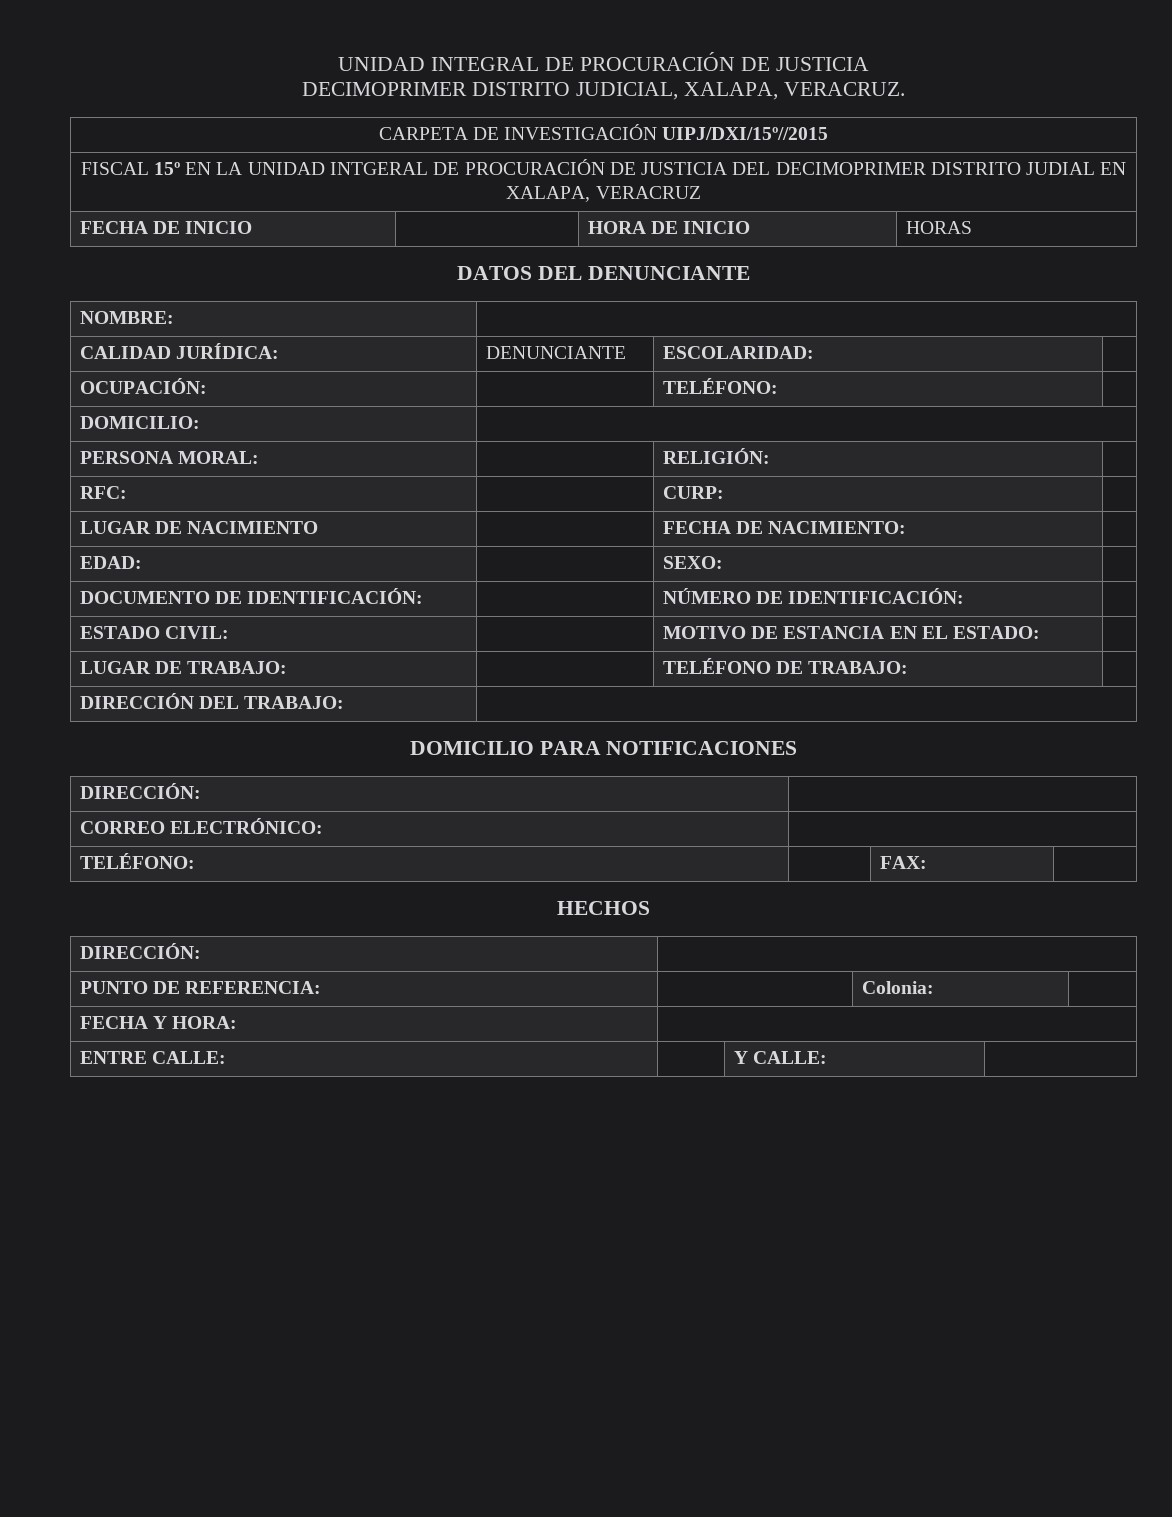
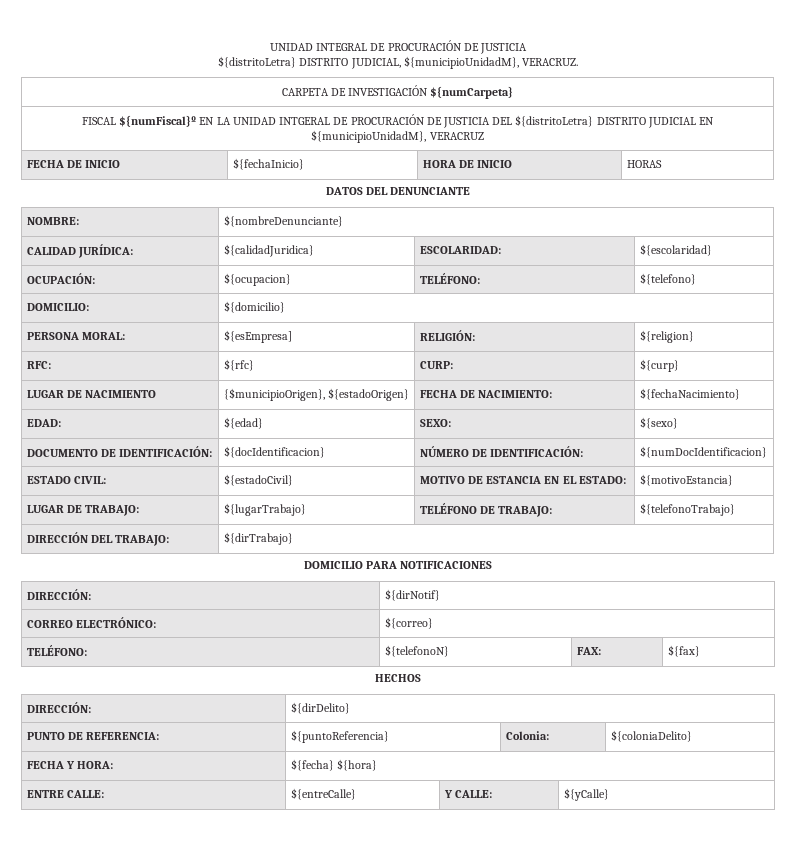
- DECIMOPRIMER DISTRITO JUDICIAL, XALAPA, VERACRUZ.
+ ${distritoLetra} DISTRITO JUDICIAL, ${municipioUnidadM}, VERACRUZ.
- CARPETA DE INVESTIGACIÓN UIPJ/DXI/15º//2015
+ CARPETA DE INVESTIGACIÓN ${numCarpeta}
- FISCAL 15º EN LA UNIDAD INTGERAL DE PROCURACIÓN DE JUSTICIA DEL DECIMOPRIMER DISTRITO JUDIAL EN XALAPA, VERACRUZ
+ FISCAL ${numFiscal}º EN LA UNIDAD INTGERAL DE PROCURACIÓN DE JUSTICIA DEL ${distritoLetra} DISTRITO JUDICIAL EN ${municipioUnidadM}, VERACRUZ
- FECHA DE INICIO | | HORA DE INICIO | HORAS
+ FECHA DE INICIO | ${fechaInicio} | HORA DE INICIO | HORAS
- NOMBRE: |
+ NOMBRE: | ${nombreDenunciante}
- CALIDAD JURÍDICA: | DENUNCIANTE | ESCOLARIDAD: |
+ CALIDAD JURÍDICA: | ${calidadJuridica} | ESCOLARIDAD: | ${escolaridad}
- OCUPACIÓN: | | TELÉFONO: |
+ OCUPACIÓN: | ${ocupacion} | TELÉFONO: | ${telefono}
- DOMICILIO: |
+ DOMICILIO: | ${domicilio}
- PERSONA MORAL: | | RELIGIÓN: |
+ PERSONA MORAL: | ${esEmpresa] | RELIGIÓN: | ${religion}
- RFC: | | CURP: |
+ RFC: | ${rfc} | CURP: | ${curp}
- LUGAR DE NACIMIENTO | | FECHA DE NACIMIENTO: |
+ LUGAR DE NACIMIENTO | {$municipioOrigen}, ${estadoOrigen} | FECHA DE NACIMIENTO: | ${fechaNacimiento}
- EDAD: | | SEXO: |
+ EDAD: | ${edad} | SEXO: | ${sexo}
- DOCUMENTO DE IDENTIFICACIÓN: | | NÚMERO DE IDENTIFICACIÓN: |
+ DOCUMENTO DE IDENTIFICACIÓN: | ${docIdentificacion} | NÚMERO DE IDENTIFICACIÓN: | ${numDocIdentificacion}
- ESTADO CIVIL: | | MOTIVO DE ESTANCIA EN EL ESTADO: |
+ ESTADO CIVIL: | ${estadoCivil} | MOTIVO DE ESTANCIA EN EL ESTADO: | ${motivoEstancia}
- LUGAR DE TRABAJO: | | TELÉFONO DE TRABAJO: |
+ LUGAR DE TRABAJO: | ${lugarTrabajo} | TELÉFONO DE TRABAJO: | ${telefonoTrabajo}
- DIRECCIÓN DEL TRABAJO: |
+ DIRECCIÓN DEL TRABAJO: | ${dirTrabajo}
  DOMICILIO PARA NOTIFICACIONES
- DIRECCIÓN: |
+ DIRECCIÓN: | ${dirNotif}
- CORREO ELECTRÓNICO: |
- TELÉFONO: | | FAX: |
+ CORREO ELECTRÓNICO: | ${correo}
+ TELÉFONO: | ${telefonoN} | FAX: | ${fax}
  HECHOS
- DIRECCIÓN: |
+ DIRECCIÓN: | ${dirDelito}
- PUNTO DE REFERENCIA: | | Colonia: |
+ PUNTO DE REFERENCIA: | ${puntoReferencia} | Colonia: | ${coloniaDelito}
- FECHA Y HORA: |
+ FECHA Y HORA: | ${fecha} ${hora}
- ENTRE CALLE: | | Y CALLE: |
+ ENTRE CALLE: | ${entreCalle} | Y CALLE: | ${yCalle}

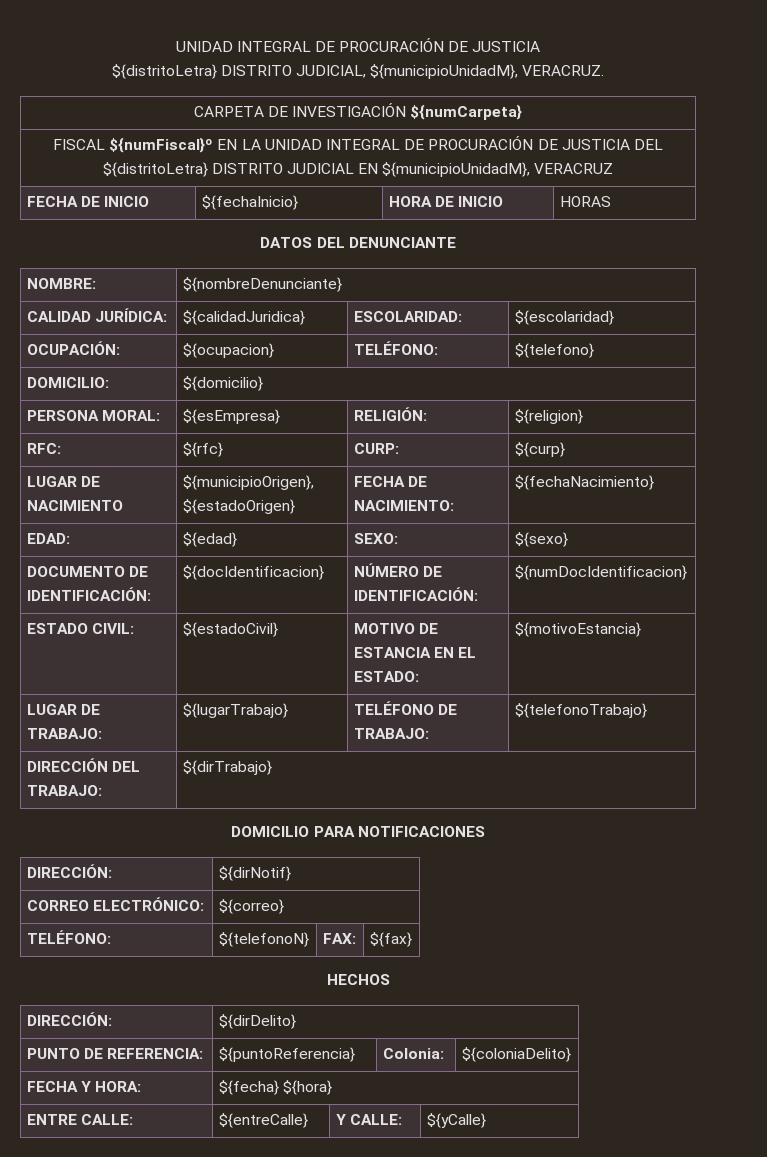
- FISCAL ${numFiscal}º EN LA UNIDAD INTGERAL DE PROCURACIÓN DE JUSTICIA DEL ${distritoLetra} DISTRITO JUDICIAL EN ${municipioUnidadM}, VERACRUZ
+ FISCAL ${numFiscal}º EN LA UNIDAD INTEGRAL DE PROCURACIÓN DE JUSTICIA DEL ${distritoLetra} DISTRITO JUDICIAL EN ${municipioUnidadM}, VERACRUZ
- PERSONA MORAL: | ${esEmpresa] | RELIGIÓN: | ${religion}
+ PERSONA MORAL: | ${esEmpresa} | RELIGIÓN: | ${religion}
- LUGAR DE NACIMIENTO | {$municipioOrigen}, ${estadoOrigen} | FECHA DE NACIMIENTO: | ${fechaNacimiento}
+ LUGAR DE NACIMIENTO | ${municipioOrigen}, ${estadoOrigen} | FECHA DE NACIMIENTO: | ${fechaNacimiento}

